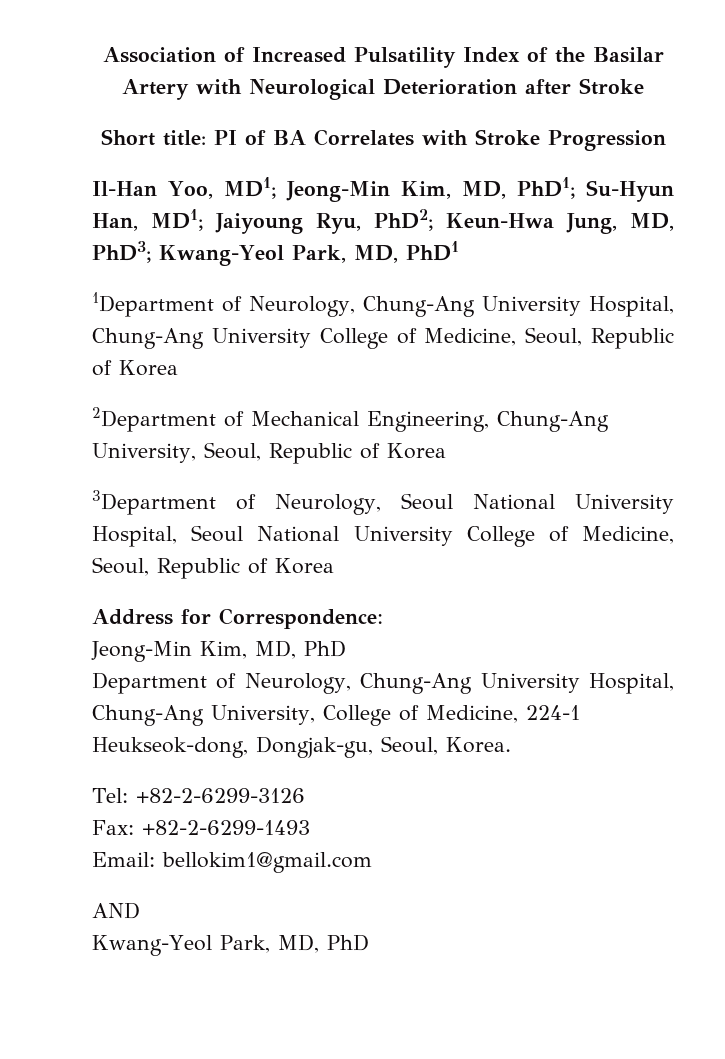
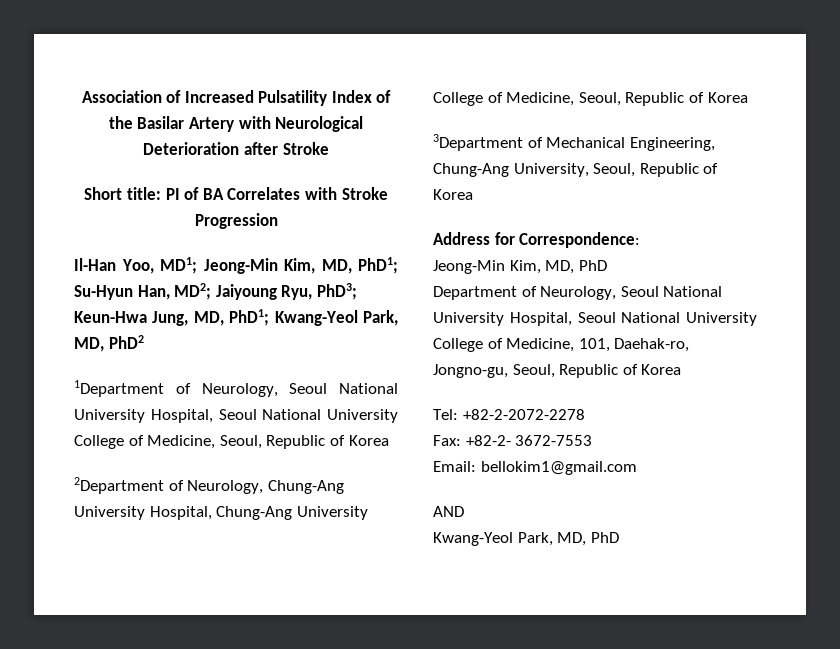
- Il-Han Yoo, MD1; Jeong-Min Kim, MD, PhD1; Su-Hyun Han, MD1; Jaiyoung Ryu, PhD2; Keun-Hwa Jung, MD, PhD3; Kwang-Yeol Park, MD, PhD1
+ Il-Han Yoo, MD1; Jeong-Min Kim, MD, PhD1; Su-Hyun Han, MD2; Jaiyoung Ryu, PhD3; Keun-Hwa Jung, MD, PhD1; Kwang-Yeol Park, MD, PhD2
- 1Department of Neurology, Chung-Ang University Hospital, Chung-Ang University College of Medicine, Seoul, Republic of Korea
- 2Department of Mechanical Engineering, Chung-Ang University, Seoul, Republic of Korea
- 3Department of Neurology, Seoul National University Hospital, Seoul National University College of Medicine, Seoul, Republic of Korea
+ 1Department of Neurology, Seoul National University Hospital, Seoul National University College of Medicine, Seoul, Republic of Korea
+ 2Department of Neurology, Chung-Ang University Hospital, Chung-Ang University College of Medicine, Seoul, Republic of Korea
+ 3Department of Mechanical Engineering, Chung-Ang University, Seoul, Republic of Korea
- Department of Neurology, Chung-Ang University Hospital, Chung-Ang University, College of Medicine, 224-1 Heukseok-dong, Dongjak-gu, Seoul, Korea.
+ Department of Neurology, Seoul National University Hospital, Seoul National University College of Medicine, 101, Daehak-ro, Jongno-gu, Seoul, Republic of Korea
- Tel: +82-2-6299-3126
+ Tel: +82-2-2072-2278
- Fax: +82-2-6299-1493
+ Fax: +82-2- 3672-7553

